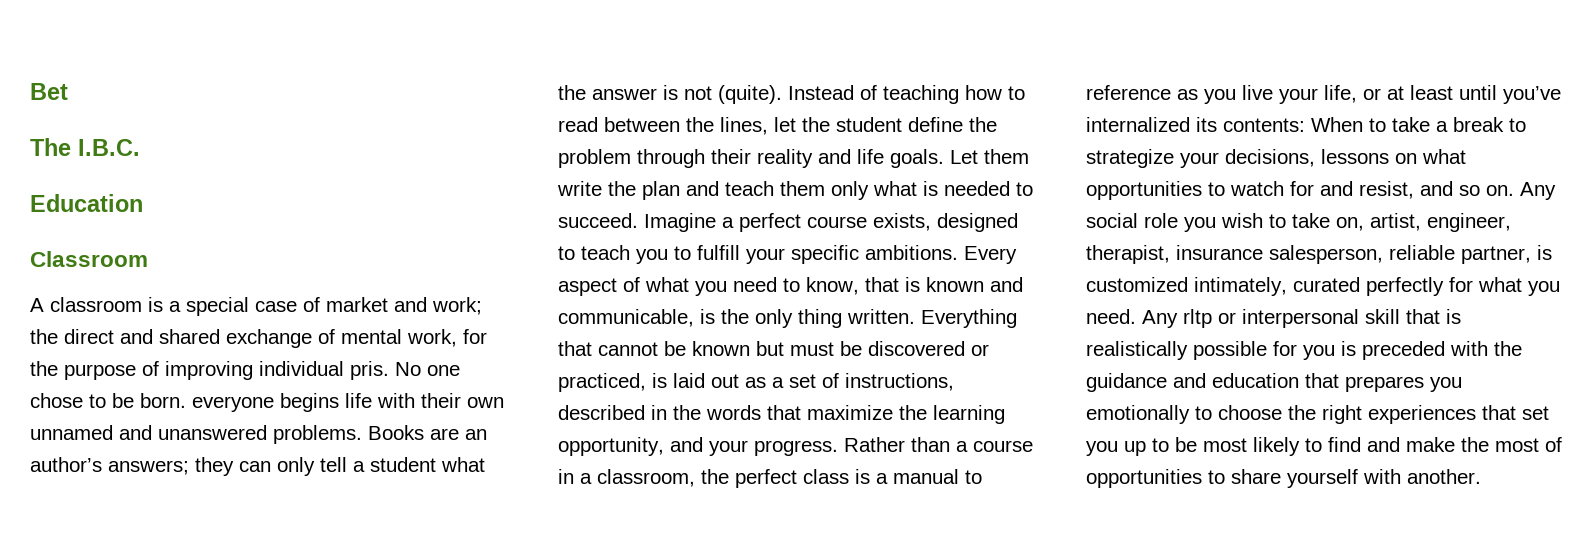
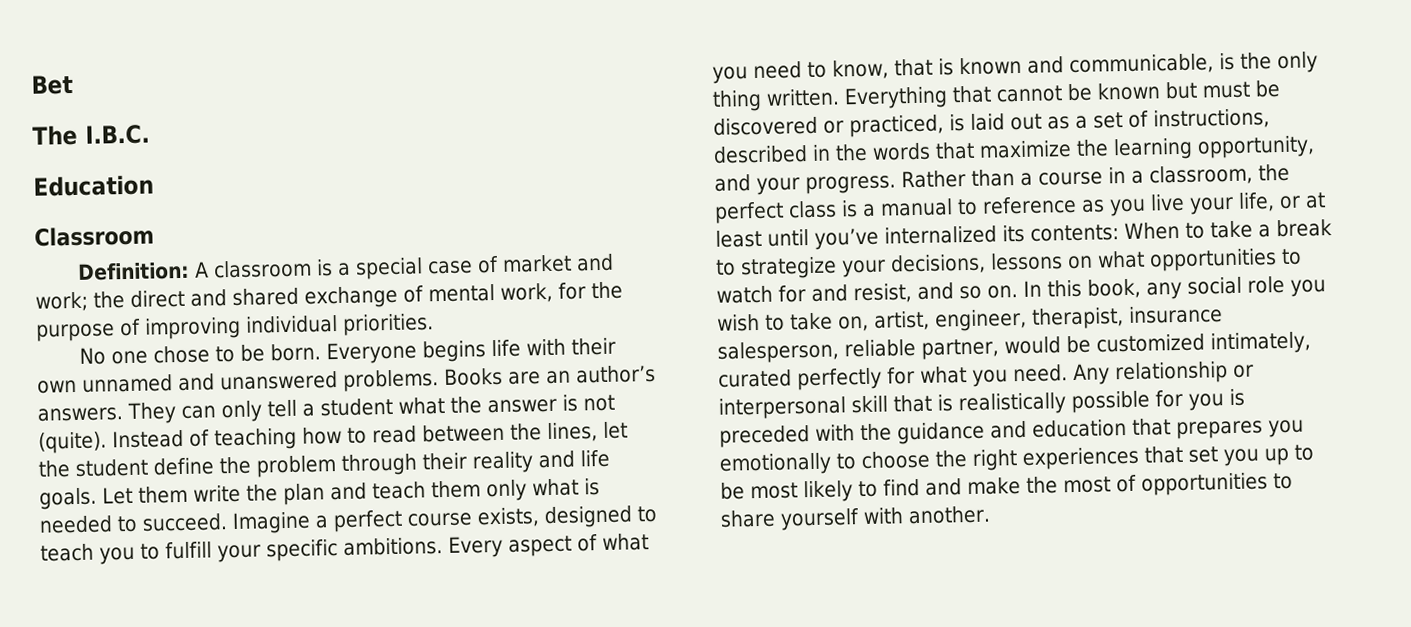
- A classroom is a special case of market and work; the direct and shared exchange of mental work, for the purpose of improving individual pris. No one chose to be born. everyone begins life with their own unnamed and unanswered problems.
+ Definition: A classroom is a special case of market and work; the direct and shared exchange of mental work, for the purpose of improving individual priorities.
+ No one chose to be born. Everyone begins life with their own unnamed and unanswered problems.
- Books are an author’s answers; they can only tell a student what the answer is not (quite).
+ Books are an author’s answers. They can only tell a student what the answer is not (quite).
- Any social role you wish to take on, artist, engineer, therapist, insurance salesperson, reliable partner, is customized intimately, curated perfectly for what you need.
+ In this book, any social role you wish to take on, artist, engineer, therapist, insurance salesperson, reliable partner, would be customized intimately, curated perfectly for what you need.
- Any rltp or interpersonal skill that is realistically possible for you is preceded with the guidance and education that prepares you emotionally to choose the right experiences that set you up to be most likely to find and make the most of opportunities to share yourself with another.
+ Any relationship or interpersonal skill that is realistically possible for you is preceded with the guidance and education that prepares you emotionally to choose the right experiences that set you up to be most likely to find and make the most of opportunities to share yourself with another.

